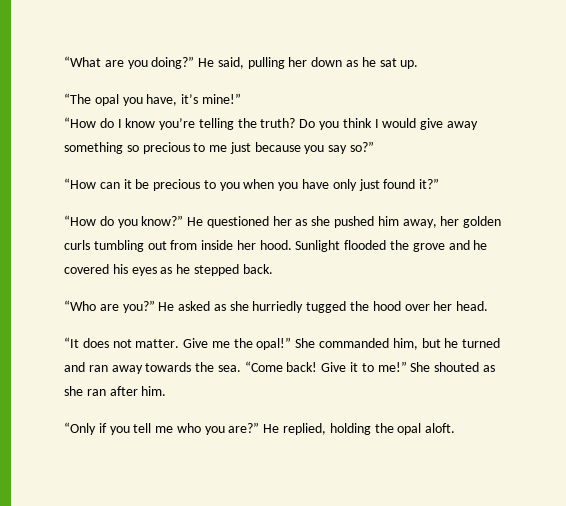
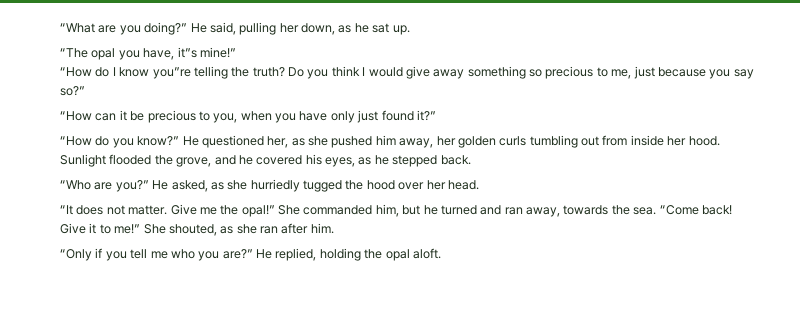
- He said, pulling her down as he sat up.
+ He said, pulling her down, as he sat up.
- “The opal you have, it’s mine!”
+ “The opal you have, it”s mine!”
- “How do I know you’re telling the truth?
+ “How do I know you”re telling the truth?
- Do you think I would give away something so precious to me just because you say so?”
+ Do you think I would give away something so precious to me, just because you say so?”
- “How can it be precious to you when you have only just found it?”
+ “How can it be precious to you, when you have only just found it?”
- He questioned her as she pushed him away, her golden curls tumbling out from inside her hood.
+ He questioned her, as she pushed him away, her golden curls tumbling out from inside her hood.
- Sunlight flooded the grove and he covered his eyes as he stepped back.
+ Sunlight flooded the grove, and he covered his eyes, as he stepped back.
- He asked as she hurriedly tugged the hood over her head.
+ He asked, as she hurriedly tugged the hood over her head.
- She commanded him, but he turned and ran away towards the sea.
+ She commanded him, but he turned and ran away, towards the sea.
- She shouted as she ran after him.
+ She shouted, as she ran after him.

